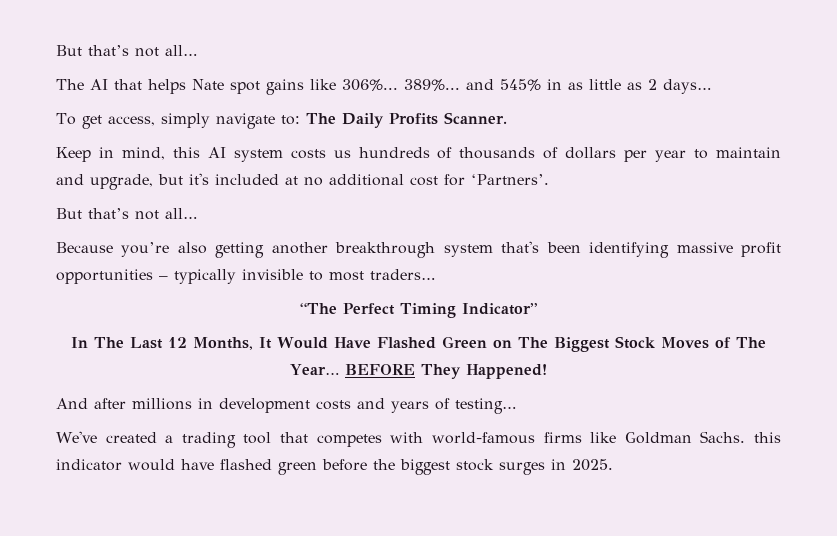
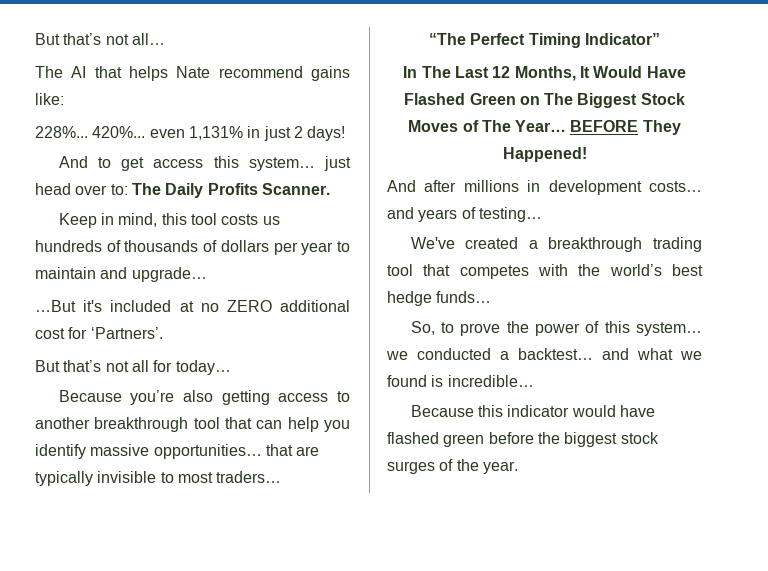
- The AI that helps Nate spot gains like 306%... 389%... and 545% in as little as 2 days…
- To get access, simply navigate to: The Daily Profits Scanner.
+ The AI that helps Nate recommend gains like:
+ 228%... 420%... even 1,131% in just 2 days!
+ And to get access this system… just head over to: The Daily Profits Scanner.
- Keep in mind, this AI system costs us hundreds of thousands of dollars per year to maintain and upgrade, but it's included at no additional cost for ‘Partners’.
- But that’s not all…
+ Keep in mind, this tool costs us hundreds of thousands of dollars per year to maintain and upgrade…
+ …But it's included at no ZERO additional cost for ‘Partners’.
+ But that’s not all for today…
- Because you’re also getting another breakthrough system that's been identifying massive profit opportunities – typically invisible to most traders…
+ Because you’re also getting access to another breakthrough tool that can help you identify massive opportunities… that are typically invisible to most traders…
- And after millions in development costs and years of testing…
+ And after millions in development costs… and years of testing…
- We've created a trading tool that competes with world-famous firms like Goldman Sachs. this indicator would have flashed green before the biggest stock surges in 2025.
+ We've created a breakthrough trading tool that competes with the world’s best hedge funds…
+ So, to prove the power of this system… we conducted a backtest… and what we found is incredible…
+ Because this indicator would have flashed green before the biggest stock surges of the year.

